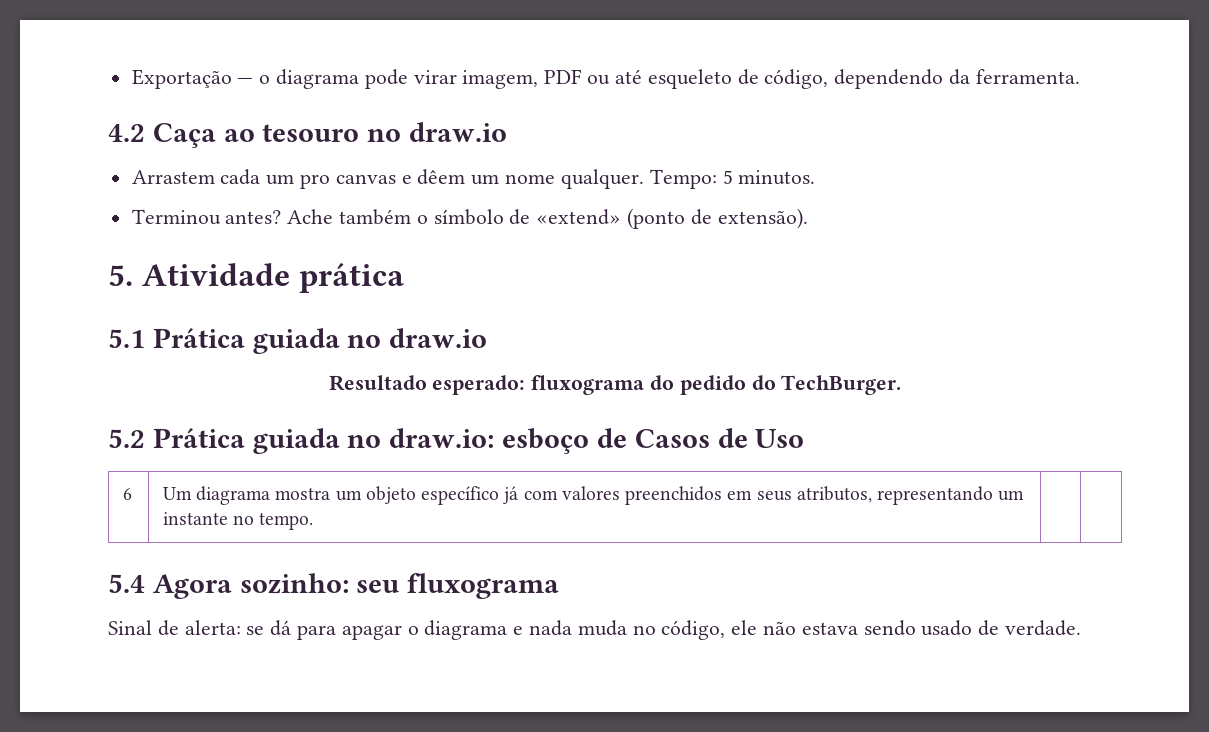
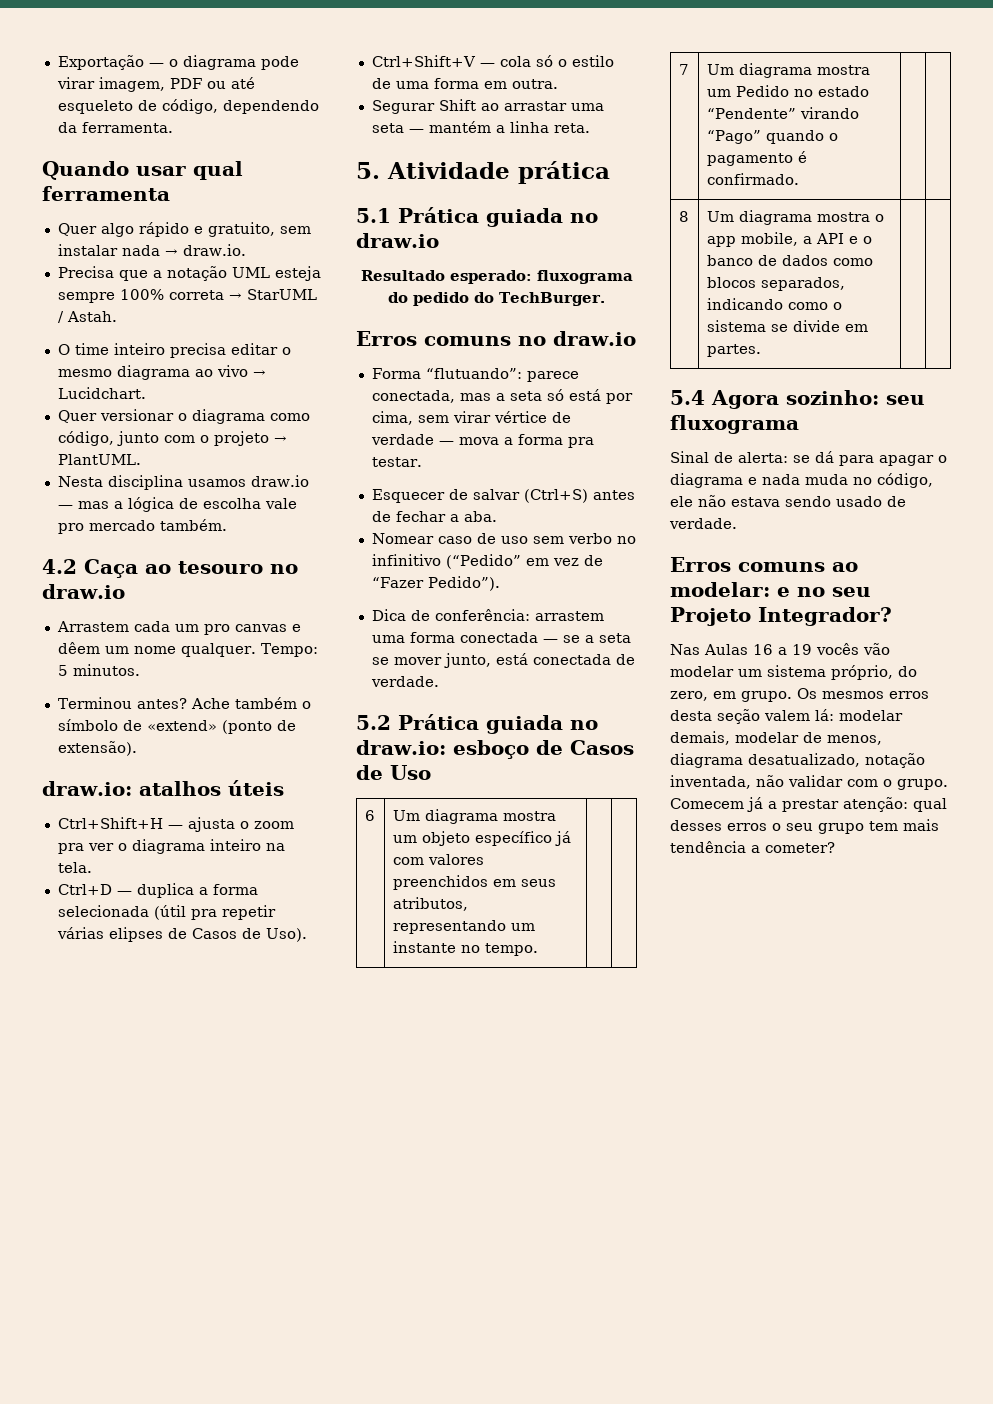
+ Quando usar qual ferramenta
+ Quer algo rápido e gratuito, sem instalar nada → draw.io.
+ Precisa que a notação UML esteja sempre 100% correta → StarUML / Astah.
+ O time inteiro precisa editar o mesmo diagrama ao vivo → Lucidchart.
+ Quer versionar o diagrama como código, junto com o projeto → PlantUML.
+ Nesta disciplina usamos draw.io — mas a lógica de escolha vale pro mercado também.
+ draw.io: atalhos úteis
+ Ctrl+Shift+H — ajusta o zoom pra ver o diagrama inteiro na tela.
+ Ctrl+D — duplica a forma selecionada (útil pra repetir várias elipses de Casos de Uso).
+ Ctrl+Shift+V — cola só o estilo de uma forma em outra.
+ Segurar Shift ao arrastar uma seta — mantém a linha reta.
+ Erros comuns no draw.io
+ Forma “flutuando”: parece conectada, mas a seta só está por cima, sem virar vértice de verdade — mova a forma pra testar.
+ Esquecer de salvar (Ctrl+S) antes de fechar a aba.
+ Nomear caso de uso sem verbo no infinitivo (“Pedido” em vez de “Fazer Pedido”).
+ Dica de conferência: arrastem uma forma conectada — se a seta se mover junto, está conectada de verdade.
+ 7 | Um diagrama mostra um Pedido no estado “Pendente” virando “Pago” quando o pagamento é confirmado. | |
+ 8 | Um diagrama mostra o app mobile, a API e o banco de dados como blocos separados, indicando como o sistema se divide em partes. | |
+ Erros comuns ao modelar: e no seu Projeto Integrador?
+ Nas Aulas 16 a 19 vocês vão modelar um sistema próprio, do zero, em grupo. Os mesmos erros desta seção valem lá: modelar demais, modelar de menos, diagrama desatualizado, notação inventada, não validar com o grupo. Comecem já a prestar atenção: qual desses erros o seu grupo tem mais tendência a cometer?

